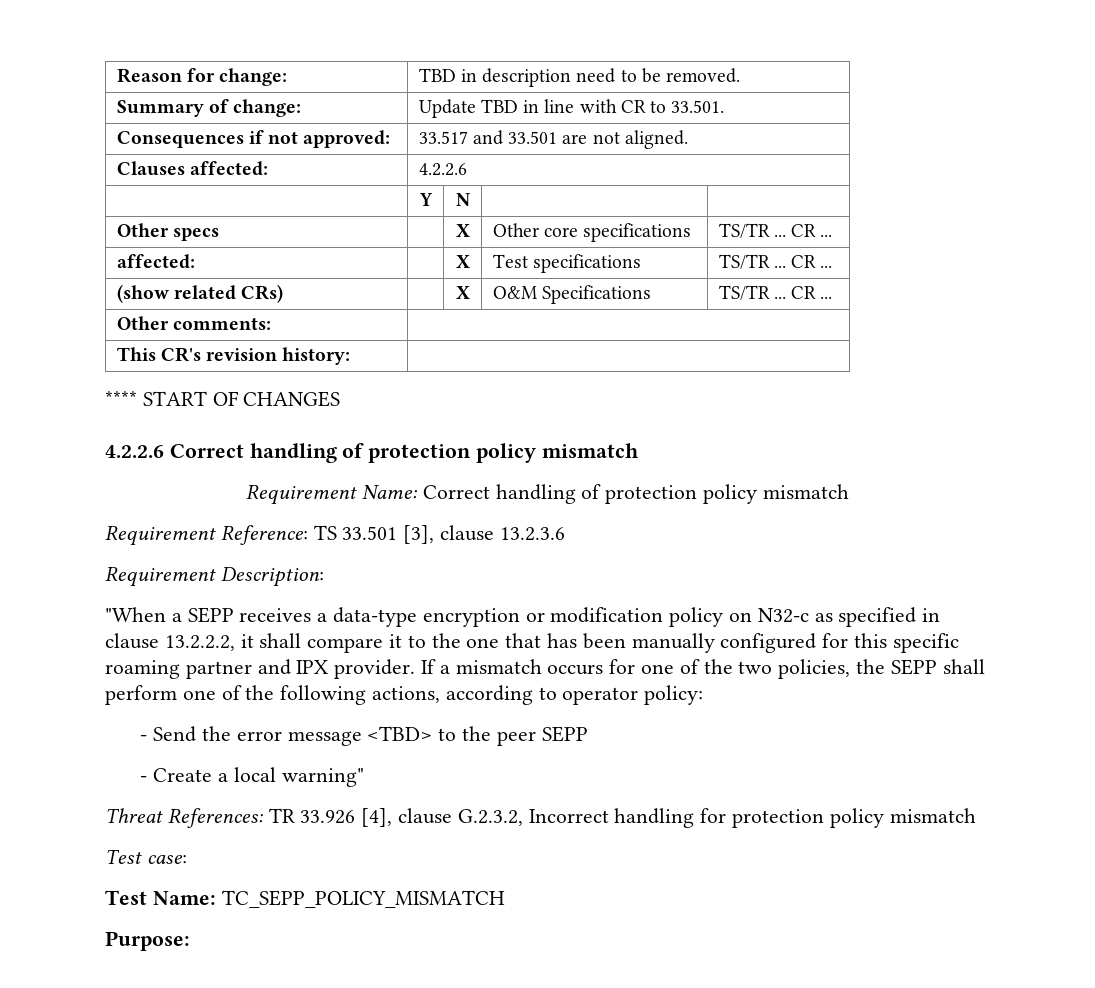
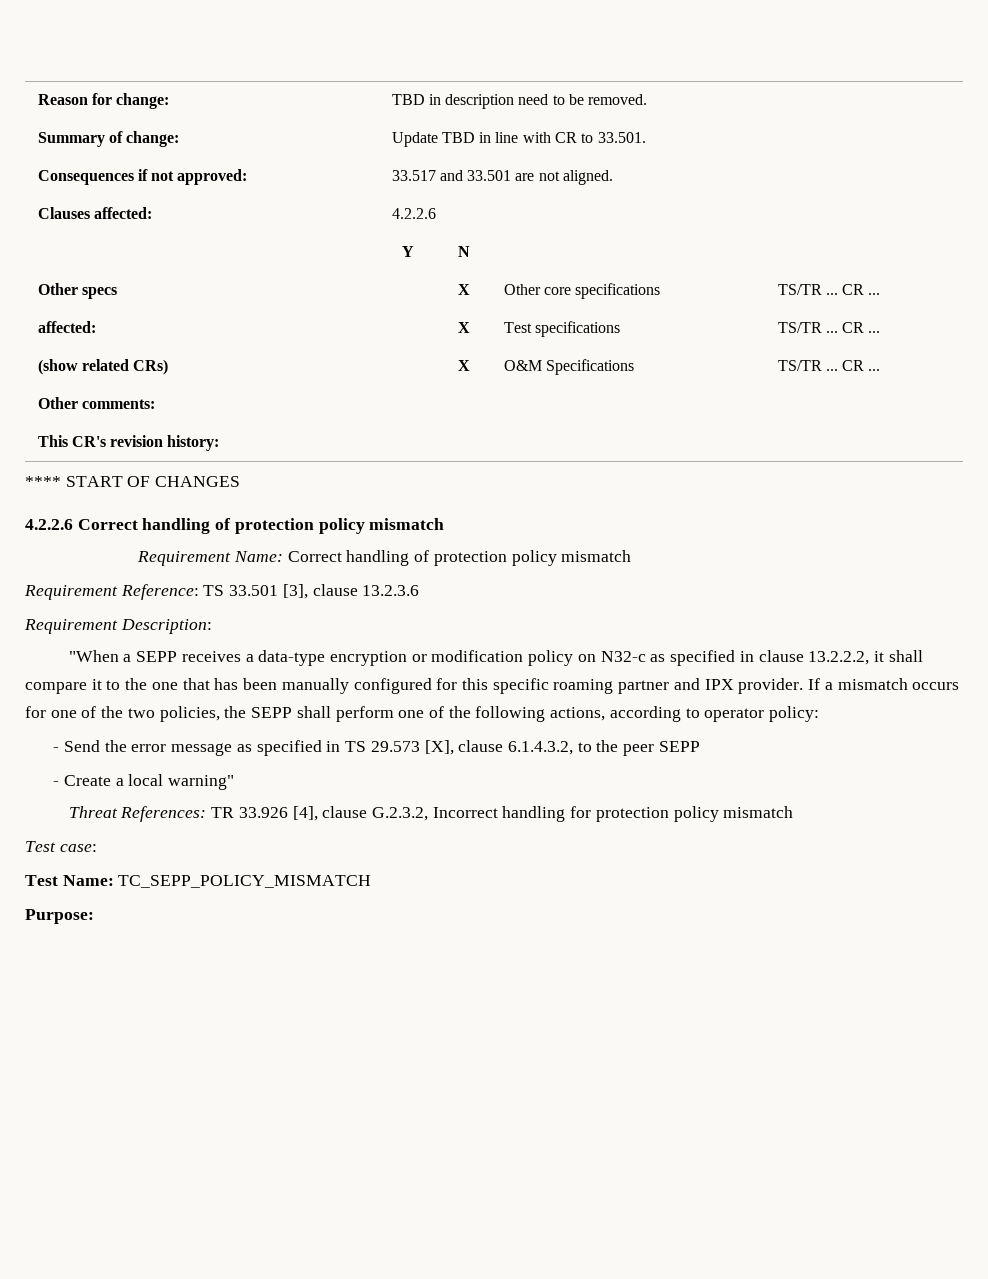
- - Send the error message <TBD> to the peer SEPP
+ - Send the error message as specified in TS 29.573 [X], clause 6.1.4.3.2, to the peer SEPP

